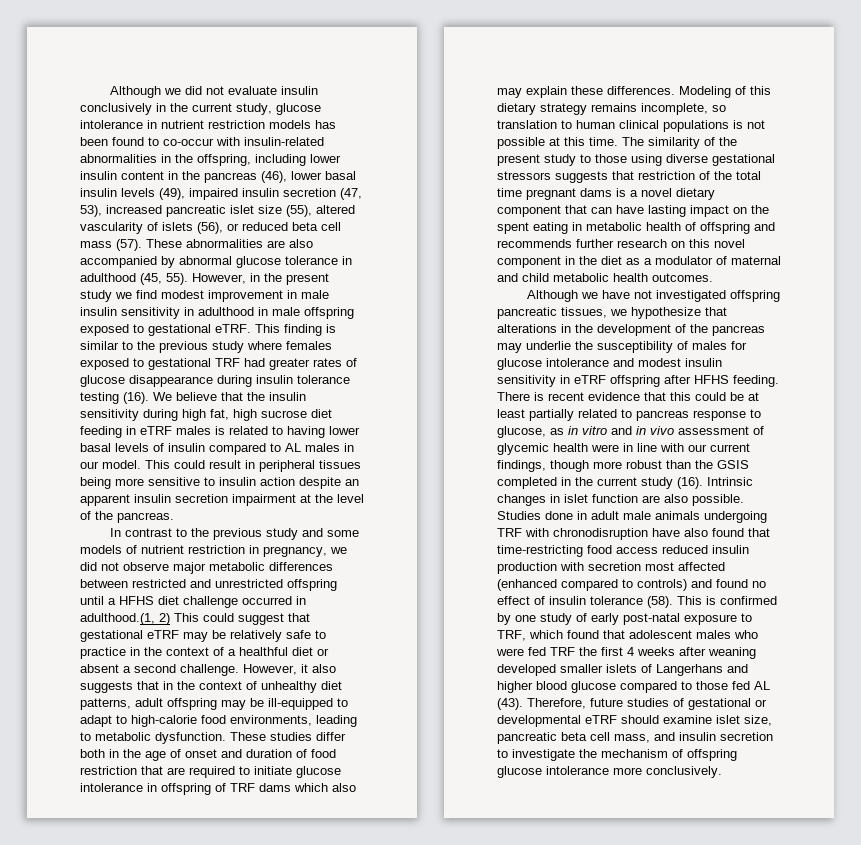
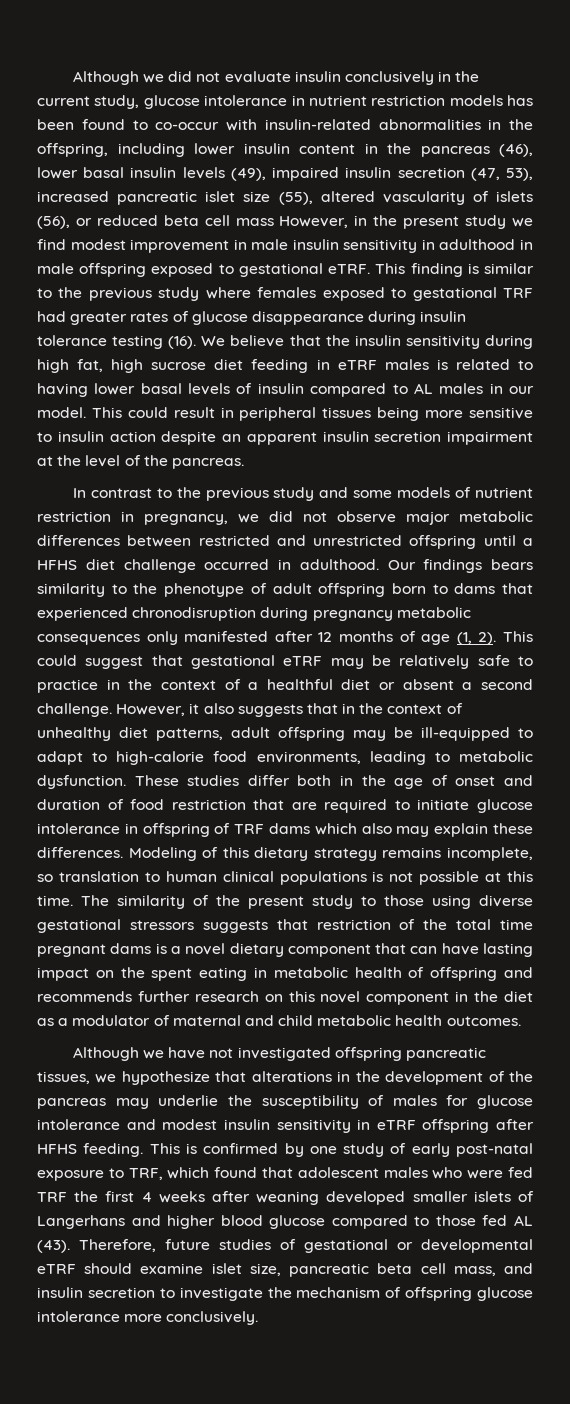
- Although we did not evaluate insulin conclusively in the current study, glucose intolerance in nutrient restriction models has been found to co-occur with insulin-related abnormalities in the offspring, including lower insulin content in the pancreas (46), lower basal insulin levels (49), impaired insulin secretion (47, 53), increased pancreatic islet size (55), altered vascularity of islets (56), or reduced beta cell mass (57). These abnormalities are also accompanied by abnormal glucose tolerance in adulthood (45, 55). However, in the present study we find modest improvement in male insulin sensitivity in adulthood in male offspring exposed to gestational eTRF.
+ Although we did not evaluate insulin conclusively in the current study, glucose intolerance in nutrient restriction models has been found to co-occur with insulin-related abnormalities in the offspring, including lower insulin content in the pancreas (46), lower basal insulin levels (49), impaired insulin secretion (47, 53), increased pancreatic islet size (55), altered vascularity of islets (56), or reduced beta cell mass However, in the present study we find modest improvement in male insulin sensitivity in adulthood in male offspring exposed to gestational eTRF.
- In contrast to the previous study and some models of nutrient restriction in pregnancy, we did not observe major metabolic differences between restricted and unrestricted offspring until a HFHS diet challenge occurred in adulthood.(1, 2) This could suggest that gestational eTRF may be relatively safe to practice in the context of a healthful diet or absent a second challenge.
+ In contrast to the previous study and some models of nutrient restriction in pregnancy, we did not observe major metabolic differences between restricted and unrestricted offspring until a HFHS diet challenge occurred in adulthood. Our findings bears similarity to the phenotype of adult offspring born to dams that experienced chronodisruption during pregnancy metabolic consequences only manifested after 12 months of age (1, 2). This could suggest that gestational eTRF may be relatively safe to practice in the context of a healthful diet or absent a second challenge.
- There is recent evidence that this could be at least partially related to pancreas response to glucose, as in vitro and in vivo assessment of glycemic health were in line with our current findings, though more robust than the GSIS completed in the current study (16). Intrinsic changes in islet function are also possible. Studies done in adult male animals undergoing TRF with chronodisruption have also found that time-restricting food access reduced insulin production with secretion most affected (enhanced compared to controls) and found no effect of insulin tolerance (58).

